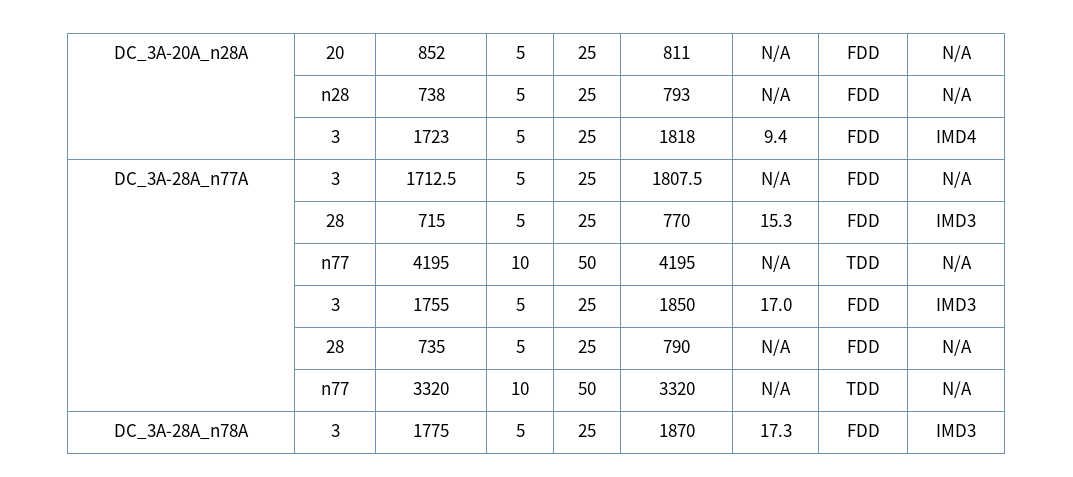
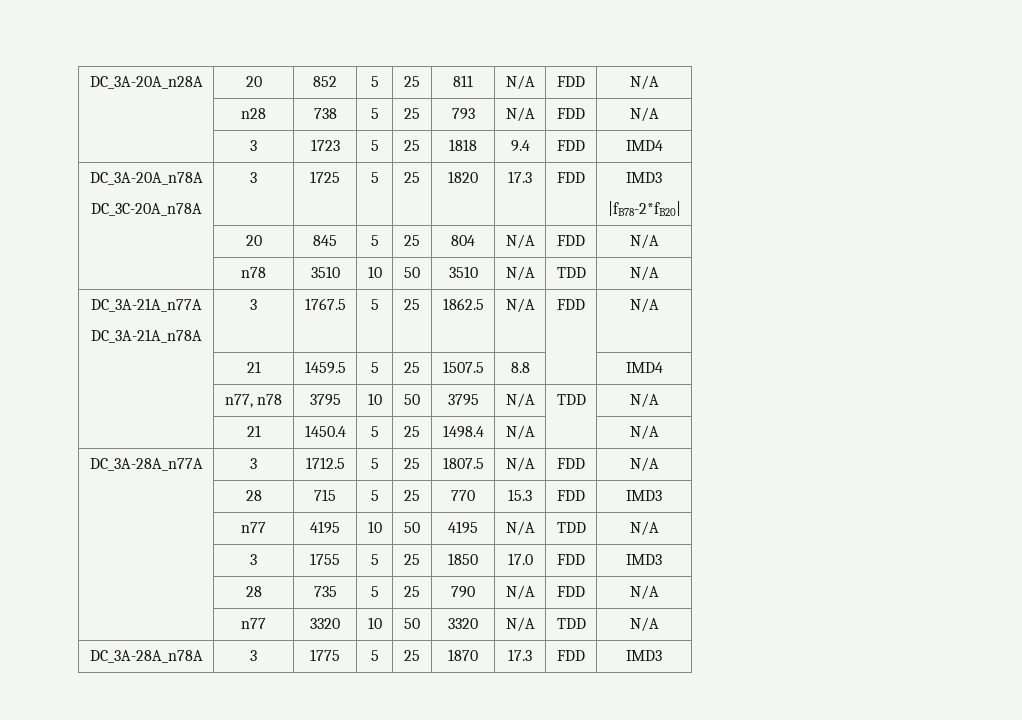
+ DC_3A-20A_n78A
+ DC_3C-20A_n78A | 3 | 1725 | 5 | 25 | 1820 | 17.3 | FDD | IMD3
+ |fB78-2*fB20|
+ | 20 | 845 | 5 | 25 | 804 | N/A | FDD | N/A
+ | n78 | 3510 | 10 | 50 | 3510 | N/A | TDD | N/A
+ DC_3A-21A_n77A
+ DC_3A-21A_n78A | 3 | 1767.5 | 5 | 25 | 1862.5 | N/A | FDD | N/A
+ | 21 | 1459.5 | 5 | 25 | 1507.5 | 8.8 | | IMD4
+ | n77, n78 | 3795 | 10 | 50 | 3795 | N/A | TDD | N/A
+ | 21 | 1450.4 | 5 | 25 | 1498.4 | N/A | | N/A

